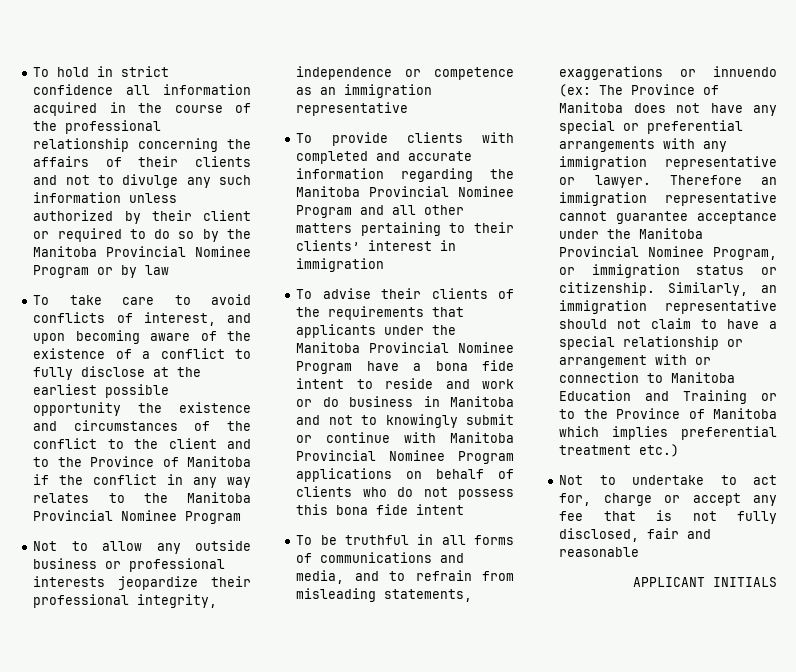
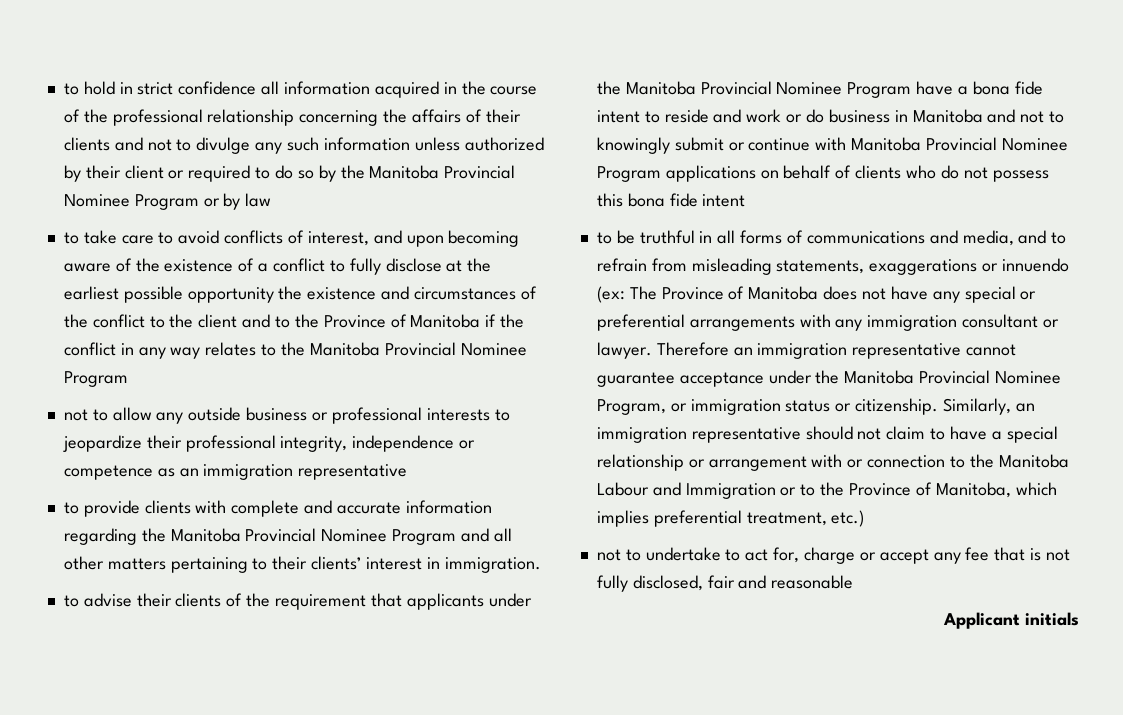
- To hold in strict confidence all information acquired in the course of the professional relationship concerning the affairs of their clients and not to divulge any such information unless authorized by their client or required to do so by the Manitoba Provincial Nominee Program or by law
+ to hold in strict confidence all information acquired in the course of the professional relationship concerning the affairs of their clients and not to divulge any such information unless authorized by their client or required to do so by the Manitoba Provincial Nominee Program or by law
- To take care to avoid conflicts of interest, and upon becoming aware of the existence of a conflict to fully disclose at the earliest possible opportunity the existence and circumstances of the conflict to the client and to the Province of Manitoba if the conflict in any way relates to the Manitoba Provincial Nominee Program
+ to take care to avoid conflicts of interest, and upon becoming aware of the existence of a conflict to fully disclose at the earliest possible opportunity the existence and circumstances of the conflict to the client and to the Province of Manitoba if the conflict in any way relates to the Manitoba Provincial Nominee Program
- Not to allow any outside business or professional interests jeopardize their professional integrity, independence or competence as an immigration representative
+ not to allow any outside business or professional interests to jeopardize their professional integrity, independence or competence as an immigration representative
- To provide clients with completed and accurate information regarding the Manitoba Provincial Nominee Program and all other matters pertaining to their clients’ interest in immigration
- To advise their clients of the requirements that applicants under the Manitoba Provincial Nominee Program have a bona fide intent to reside and work or do business in Manitoba and not to knowingly submit or continue with Manitoba Provincial Nominee Program applications on behalf of clients who do not possess this bona fide intent
+ to provide clients with complete and accurate information regarding the Manitoba Provincial Nominee Program and all other matters pertaining to their clients’ interest in immigration.
+ to advise their clients of the requirement that applicants under the Manitoba Provincial Nominee Program have a bona fide intent to reside and work or do business in Manitoba and not to knowingly submit or continue with Manitoba Provincial Nominee Program applications on behalf of clients who do not possess this bona fide intent
- To be truthful in all forms of communications and media, and to refrain from misleading statements, exaggerations or innuendo (ex: The Province of Manitoba does not have any special or preferential arrangements with any immigration representative or lawyer.
+ to be truthful in all forms of communications and media, and to refrain from misleading statements, exaggerations or innuendo (ex: The Province of Manitoba does not have any special or preferential arrangements with any immigration consultant or lawyer.
- Similarly, an immigration representative should not claim to have a special relationship or arrangement with or connection to Manitoba Education and Training or to the Province of Manitoba which implies preferential treatment etc.)
+ Similarly, an immigration representative should not claim to have a special relationship or arrangement with or connection to the Manitoba Labour and Immigration or to the Province of Manitoba, which implies preferential treatment, etc.)
- Not to undertake to act for, charge or accept any fee that is not fully disclosed, fair and reasonable
+ not to undertake to act for, charge or accept any fee that is not fully disclosed, fair and reasonable
- APPLICANT INITIALS
+ Applicant initials

